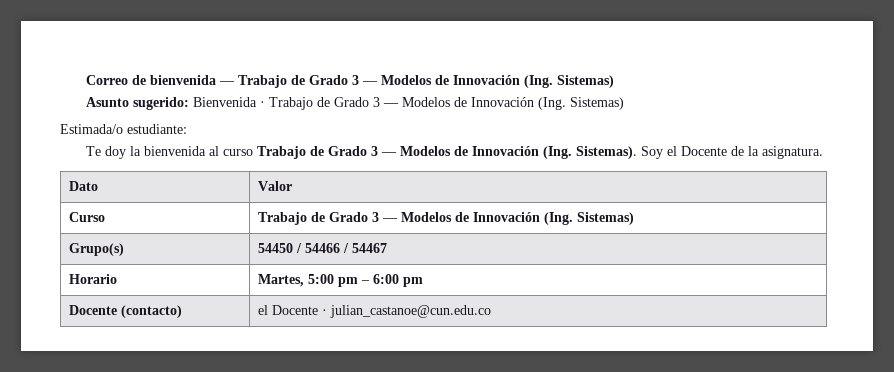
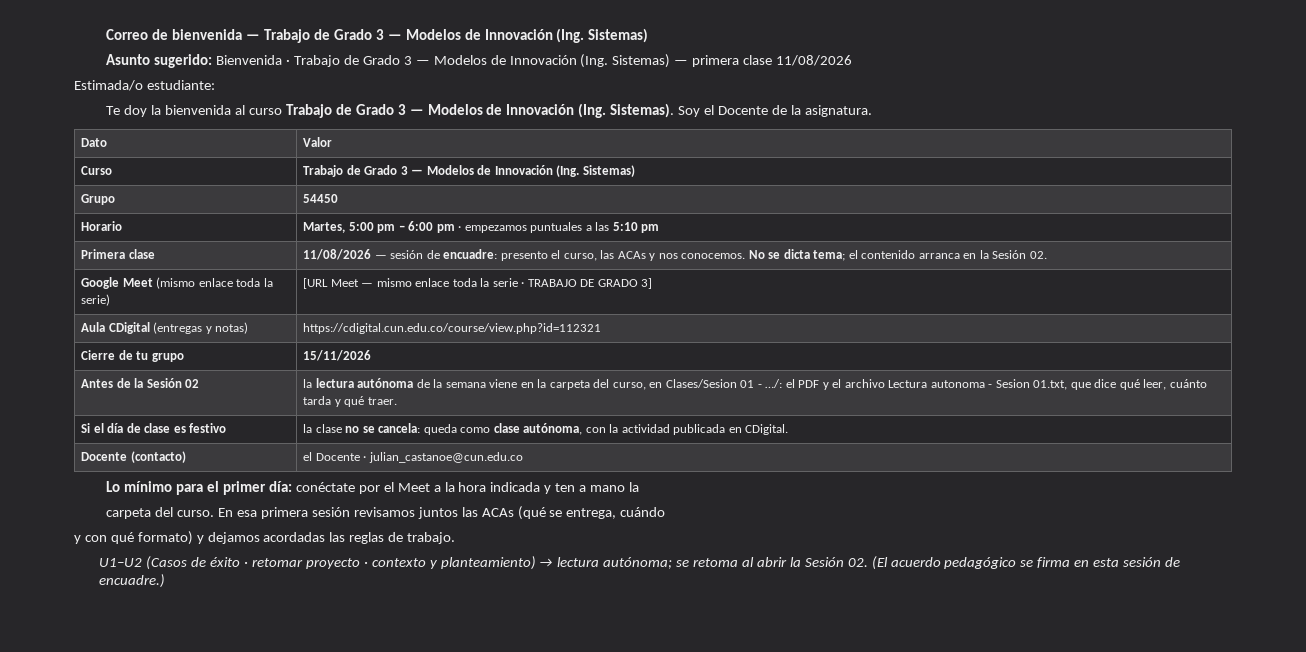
- Asunto sugerido: Bienvenida · Trabajo de Grado 3 — Modelos de Innovación (Ing. Sistemas)
+ Asunto sugerido: Bienvenida · Trabajo de Grado 3 — Modelos de Innovación (Ing. Sistemas) — primera clase 11/08/2026
- Grupo(s) | 54450 / 54466 / 54467
+ Grupo | 54450
- Horario | Martes, 5:00 pm – 6:00 pm
+ Horario | Martes, 5:00 pm – 6:00 pm · empezamos puntuales a las 5:10 pm
+ Primera clase | 11/08/2026 — sesión de encuadre: presento el curso, las ACAs y nos conocemos. No se dicta tema; el contenido arranca en la Sesión 02.
+ Google Meet (mismo enlace toda la serie) | [URL Meet — mismo enlace toda la serie · TRABAJO DE GRADO 3]
+ Aula CDigital (entregas y notas) | https://cdigital.cun.edu.co/course/view.php?id=112321
+ Cierre de tu grupo | 15/11/2026
+ Antes de la Sesión 02 | la lectura autónoma de la semana viene en la carpeta del curso, en Clases/Sesion 01 - …/: el PDF y el archivo Lectura autonoma - Sesion 01.txt, que dice qué leer, cuánto tarda y qué traer.
+ Si el día de clase es festivo | la clase no se cancela: queda como clase autónoma, con la actividad publicada en CDigital.
+ Lo mínimo para el primer día: conéctate por el Meet a la hora indicada y ten a mano la
+ carpeta del curso. En esa primera sesión revisamos juntos las ACAs (qué se entrega, cuándo
+ y con qué formato) y dejamos acordadas las reglas de trabajo.
+ U1–U2 (Casos de éxito · retomar proyecto · contexto y planteamiento) → lectura autónoma; se retoma al abrir la Sesión 02. (El acuerdo pedagógico se firma en esta sesión de encuadre.)

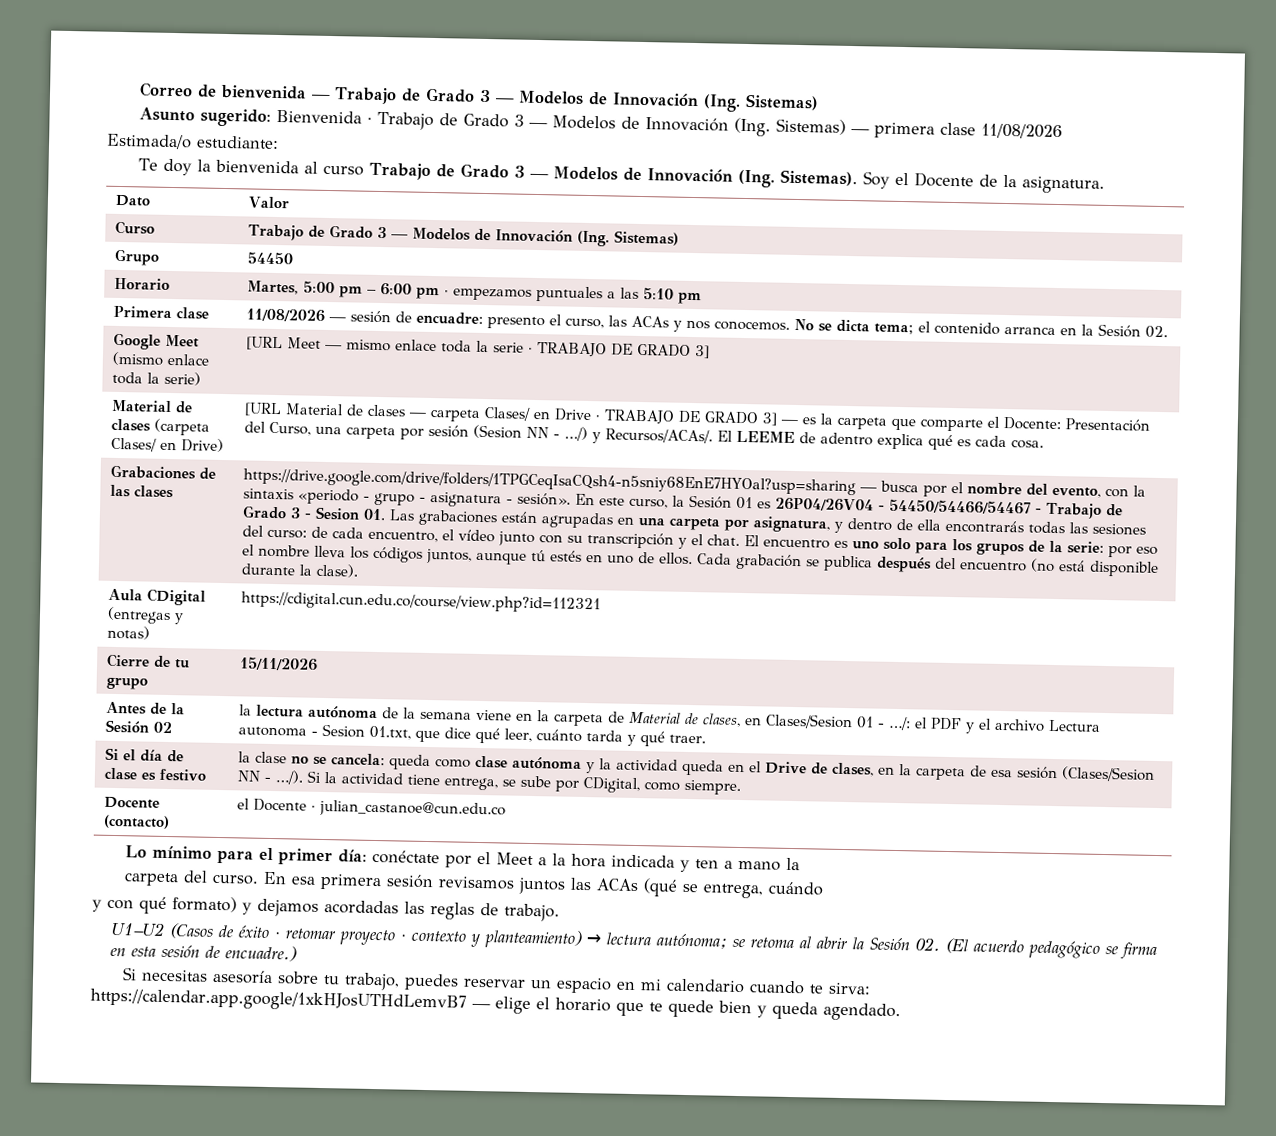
+ Material de clases (carpeta Clases/ en Drive) | [URL Material de clases — carpeta Clases/ en Drive · TRABAJO DE GRADO 3] — es la carpeta que comparte el Docente: Presentación del Curso, una carpeta por sesión (Sesion NN - …/) y Recursos/ACAs/. El LEEME de adentro explica qué es cada cosa.
+ Grabaciones de las clases | https://drive.google.com/drive/folders/1TPGCeqIsaCQsh4-n5sniy68EnE7HYOal?usp=sharing — busca por el nombre del evento, con la sintaxis «periodo - grupo - asignatura - sesión». En este curso, la Sesión 01 es 26P04/26V04 - 54450/54466/54467 - Trabajo de Grado 3 - Sesion 01. Las grabaciones están agrupadas en una carpeta por asignatura, y dentro de ella encontrarás todas las sesiones del curso: de cada encuentro, el vídeo junto con su transcripción y el chat. El encuentro es uno solo para los grupos de la serie: por eso el nombre lleva los códigos juntos, aunque tú estés en uno de ellos. Cada grabación se publica después del encuentro (no está disponible durante la clase).
- la lectura autónoma de la semana viene en la carpeta del curso, en Clases/Sesion 01 - …/: el PDF y el archivo Lectura autonoma - Sesion 01.txt, que dice qué leer, cuánto tarda y qué traer.
+ la lectura autónoma de la semana viene en la carpeta de Material de clases, en Clases/Sesion 01 - …/: el PDF y el archivo Lectura autonoma - Sesion 01.txt, que dice qué leer, cuánto tarda y qué traer.
- la clase no se cancela: queda como clase autónoma, con la actividad publicada en CDigital.
+ la clase no se cancela: queda como clase autónoma y la actividad queda en el Drive de clases, en la carpeta de esa sesión (Clases/Sesion NN - …/). Si la actividad tiene entrega, se sube por CDigital, como siempre.
+ Si necesitas asesoría sobre tu trabajo, puedes reservar un espacio en mi calendario cuando te sirva: https://calendar.app.google/1xkHJosUTHdLemvB7 — elige el horario que te quede bien y queda agendado.

